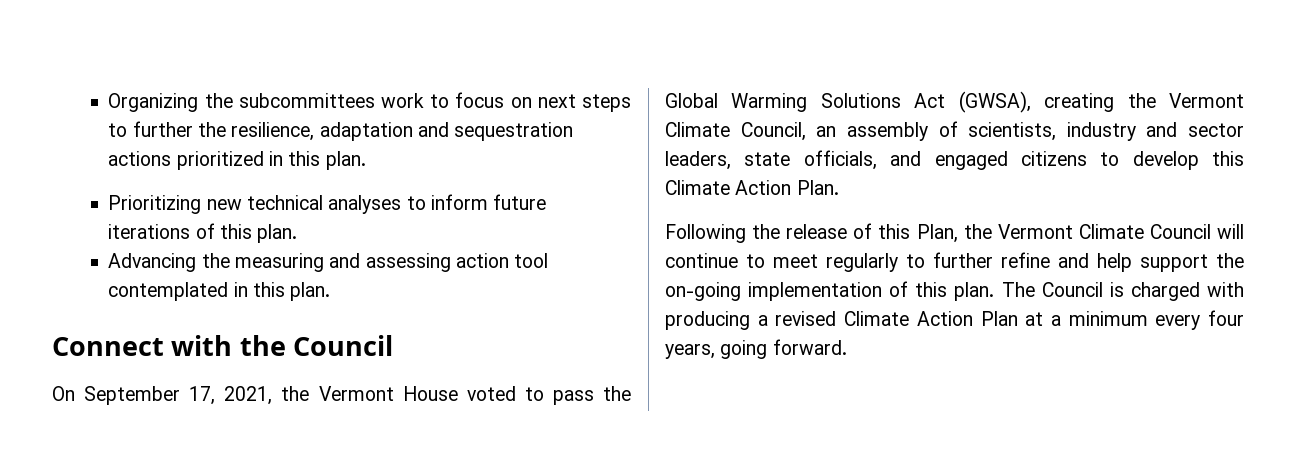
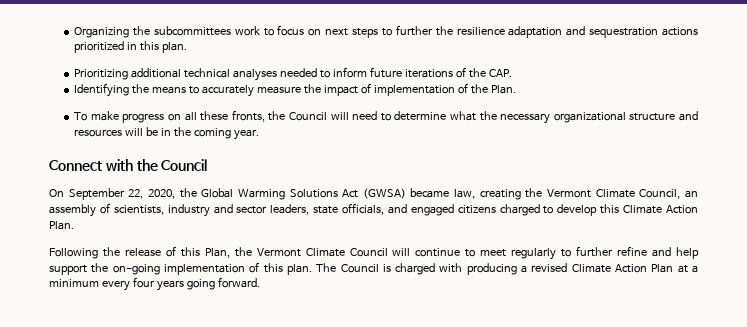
- Organizing the subcommittees work to focus on next steps to further the resilience, adaptation and sequestration actions prioritized in this plan.
+ Organizing the subcommittees work to focus on next steps to further the resilience adaptation and sequestration actions prioritized in this plan.
- Prioritizing new technical analyses to inform future iterations of this plan.
- Advancing the measuring and assessing action tool contemplated in this plan.
+ Prioritizing additional technical analyses needed to inform future iterations of the CAP.
+ Identifying the means to accurately measure the impact of implementation of the Plan.
+ To make progress on all these fronts, the Council will need to determine what the necessary organizational structure and resources will be in the coming year.
- On September 17, 2021, the Vermont House voted to pass the Global Warming Solutions Act (GWSA), creating the Vermont Climate Council, an assembly of scientists, industry and sector leaders, state officials, and engaged citizens to develop this Climate Action Plan.
+ On September 22, 2020, the Global Warming Solutions Act (GWSA) became law, creating the Vermont Climate Council, an assembly of scientists, industry and sector leaders, state officials, and engaged citizens charged to develop this Climate Action Plan.
- The Council is charged with producing a revised Climate Action Plan at a minimum every four years, going forward.
+ The Council is charged with producing a revised Climate Action Plan at a minimum every four years going forward.

